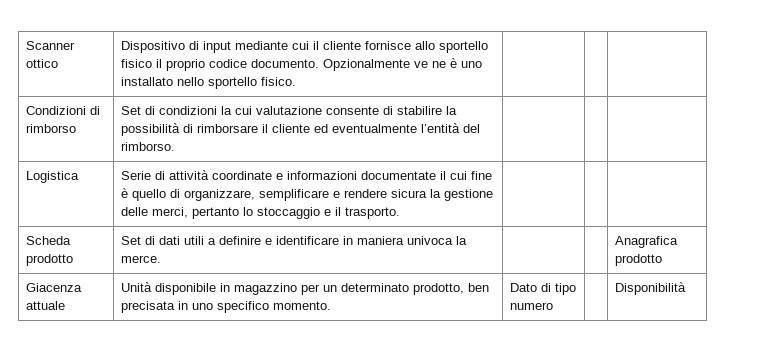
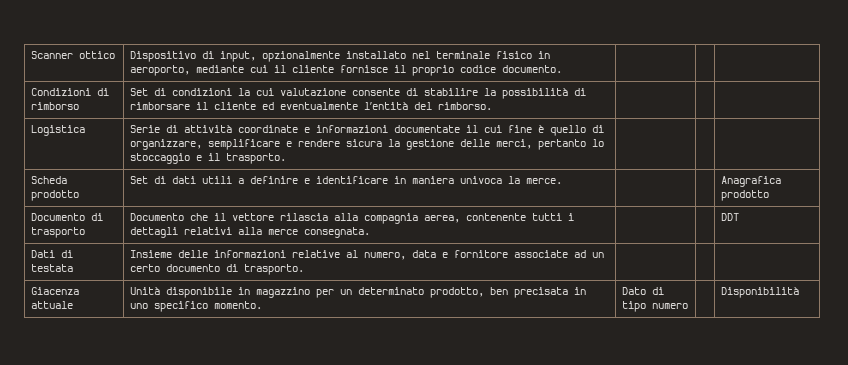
- Scanner ottico | Dispositivo di input mediante cui il cliente fornisce allo sportello fisico il proprio codice documento. Opzionalmente ve ne è uno installato nello sportello fisico. | | |
+ Scanner ottico | Dispositivo di input, opzionalmente installato nel terminale fisico in aeroporto, mediante cui il cliente fornisce il proprio codice documento. | | |
+ Documento di trasporto | Documento che il vettore rilascia alla compagnia aerea, contenente tutti i dettagli relativi alla merce consegnata. | | | DDT
+ Dati di testata | Insieme delle informazioni relative al numero, data e fornitore associate ad un certo documento di trasporto. | | |

